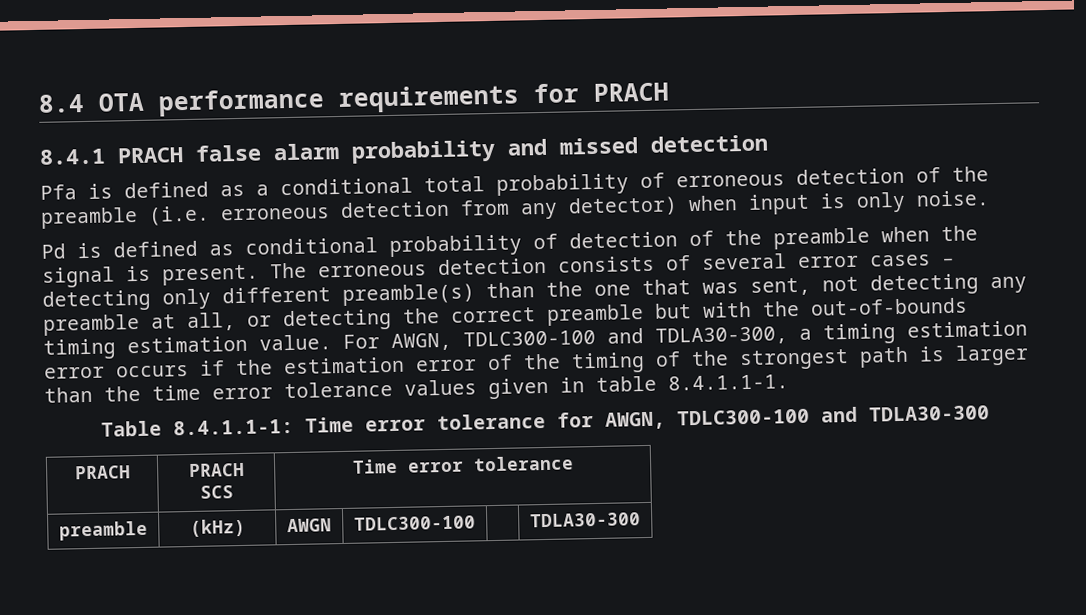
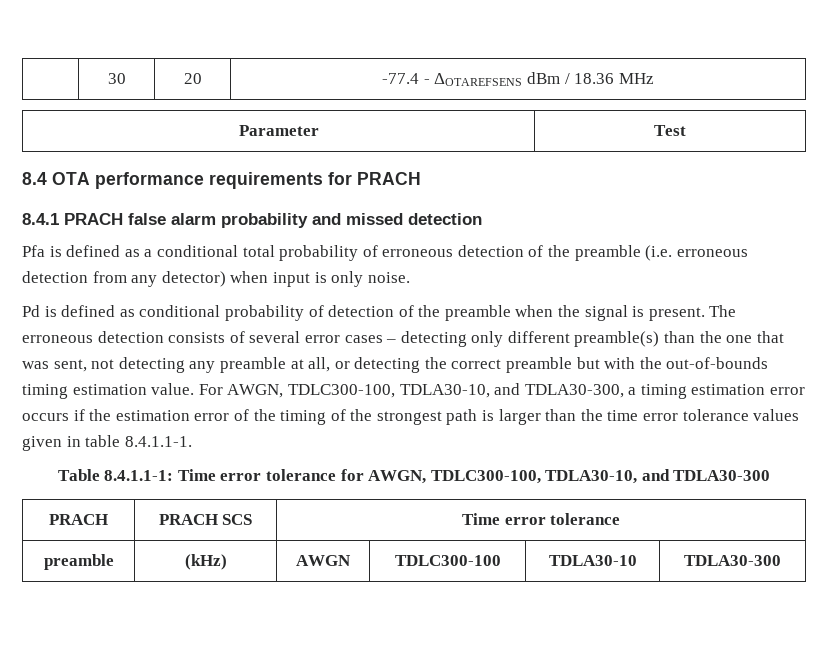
+ | 30 | 20 | -77.4 - ΔOTAREFSENS dBm / 18.36 MHz
+ Parameter | Test
- For AWGN, TDLC300-100 and TDLA30-300, a timing estimation error occurs if the estimation error of the timing of the strongest path is larger than the time error tolerance values given in table 8.4.1.1-1.
+ For AWGN, TDLC300-100, TDLA30-10, and TDLA30-300, a timing estimation error occurs if the estimation error of the timing of the strongest path is larger than the time error tolerance values given in table 8.4.1.1-1.
- Table 8.4.1.1-1: Time error tolerance for AWGN, TDLC300-100 and TDLA30-300
+ Table 8.4.1.1-1: Time error tolerance for AWGN, TDLC300-100, TDLA30-10, and TDLA30-300
- preamble | (kHz) | AWGN | TDLC300-100 | | TDLA30-300
+ preamble | (kHz) | AWGN | TDLC300-100 | TDLA30-10 | TDLA30-300

